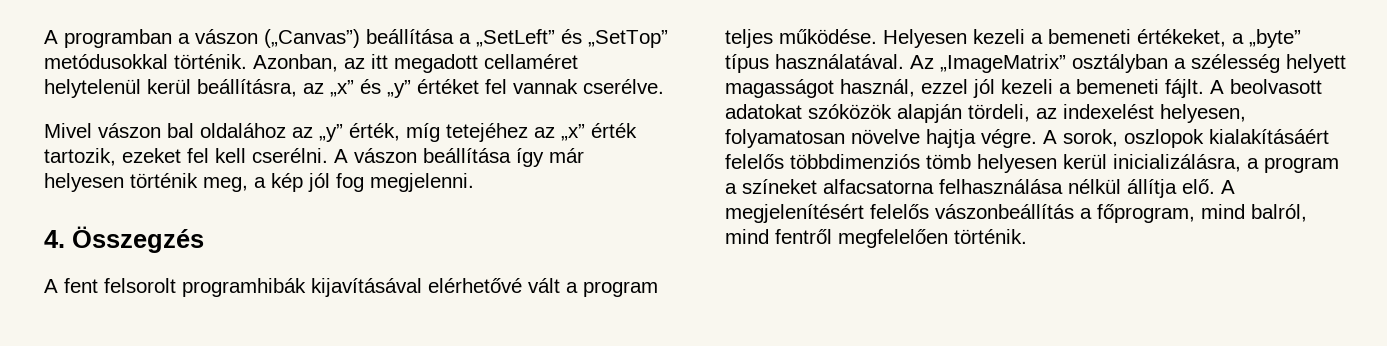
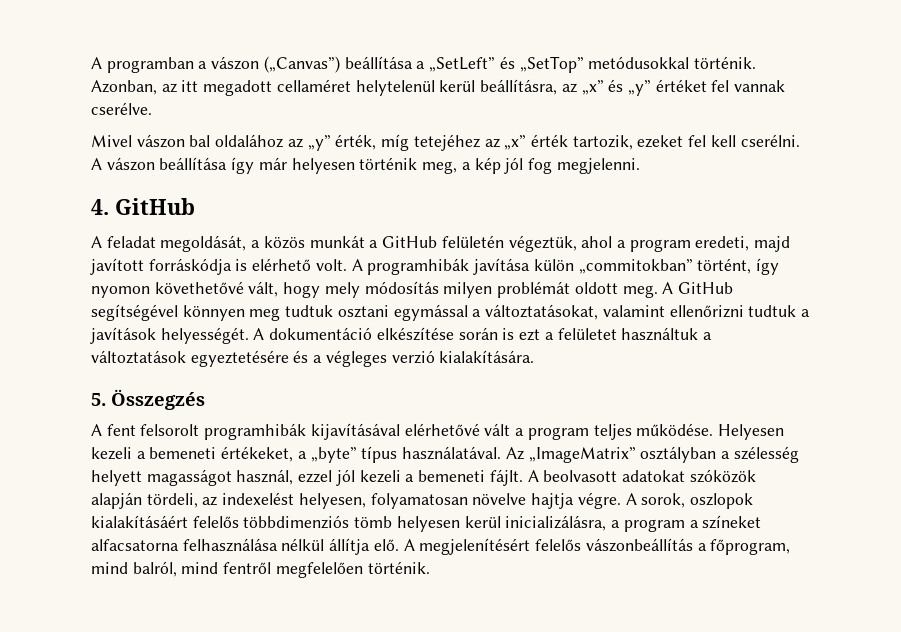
- 4. Összegzés
+ 4. GitHub
+ A feladat megoldását, a közös munkát a GitHub felületén végeztük, ahol a program eredeti, majd javított forráskódja is elérhető volt. A programhibák javítása külön „commitokban” történt, így nyomon követhetővé vált, hogy mely módosítás milyen problémát oldott meg. A GitHub segítségével könnyen meg tudtuk osztani egymással a változtatásokat, valamint ellenőrizni tudtuk a javítások helyességét. A dokumentáció elkészítése során is ezt a felületet használtuk a változtatások egyeztetésére és a végleges verzió kialakítására.
+ 5. Összegzés

